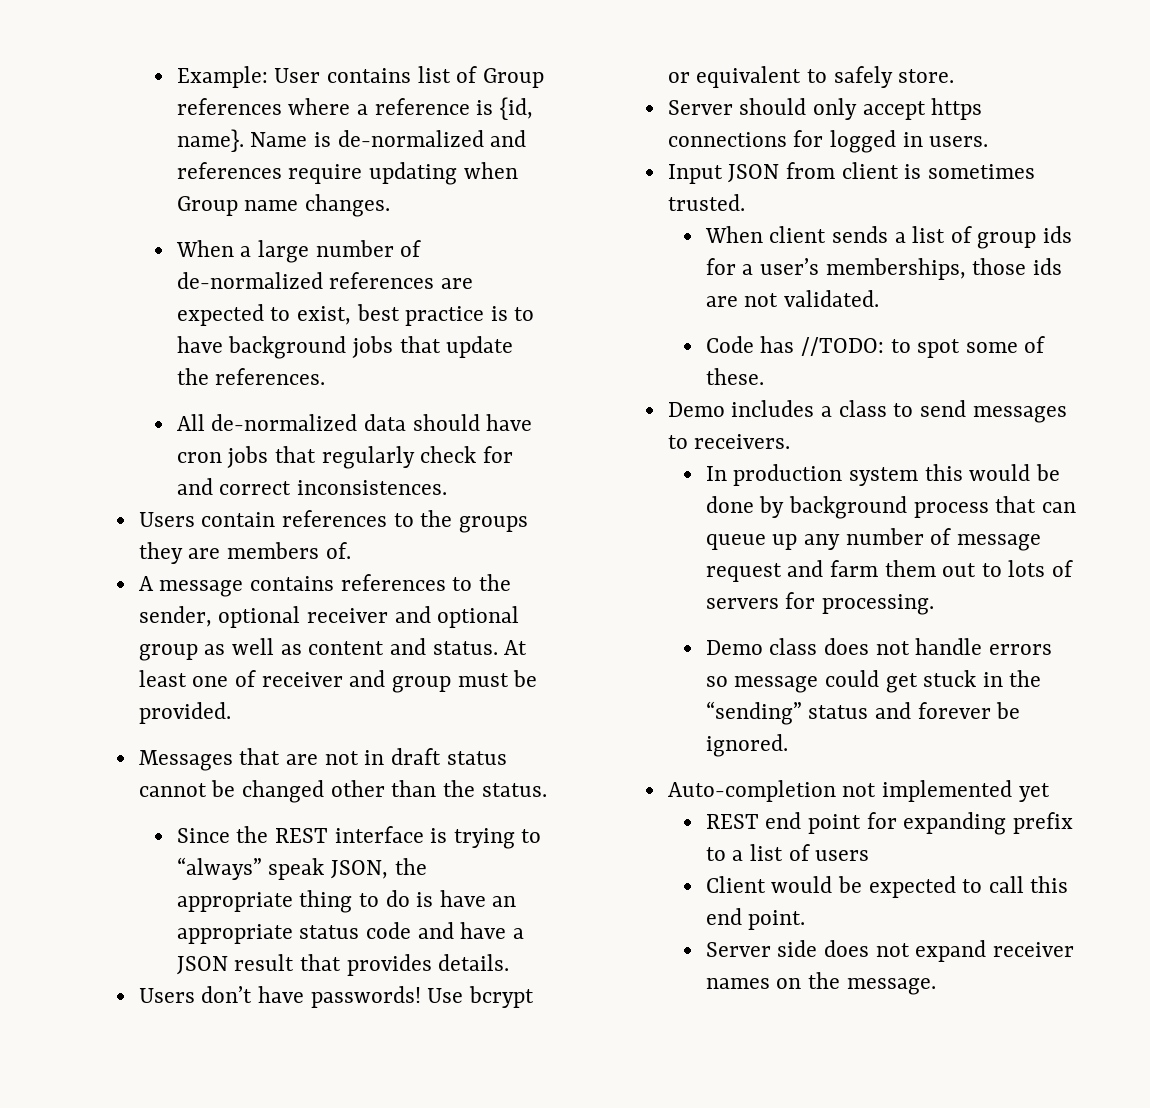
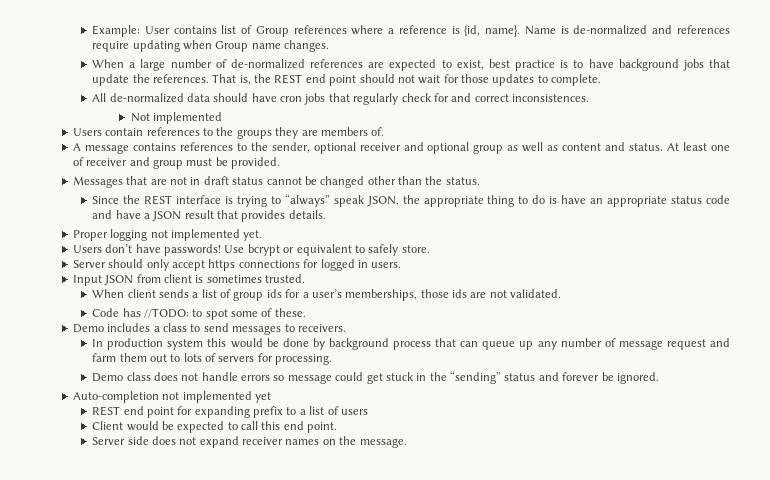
+ That is, the REST end point should not wait for those updates to complete.
+ Not implemented
+ Proper logging not implemented yet.

